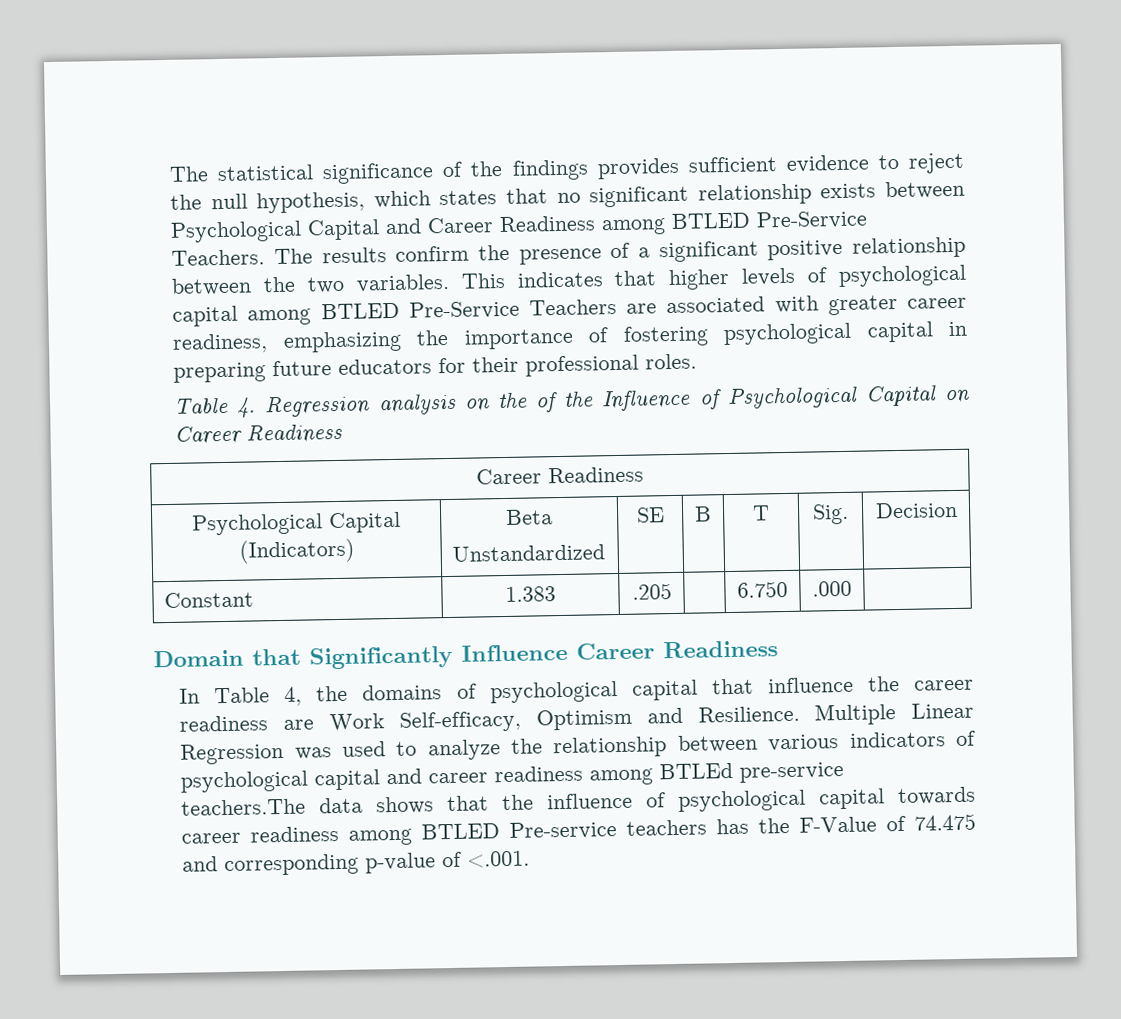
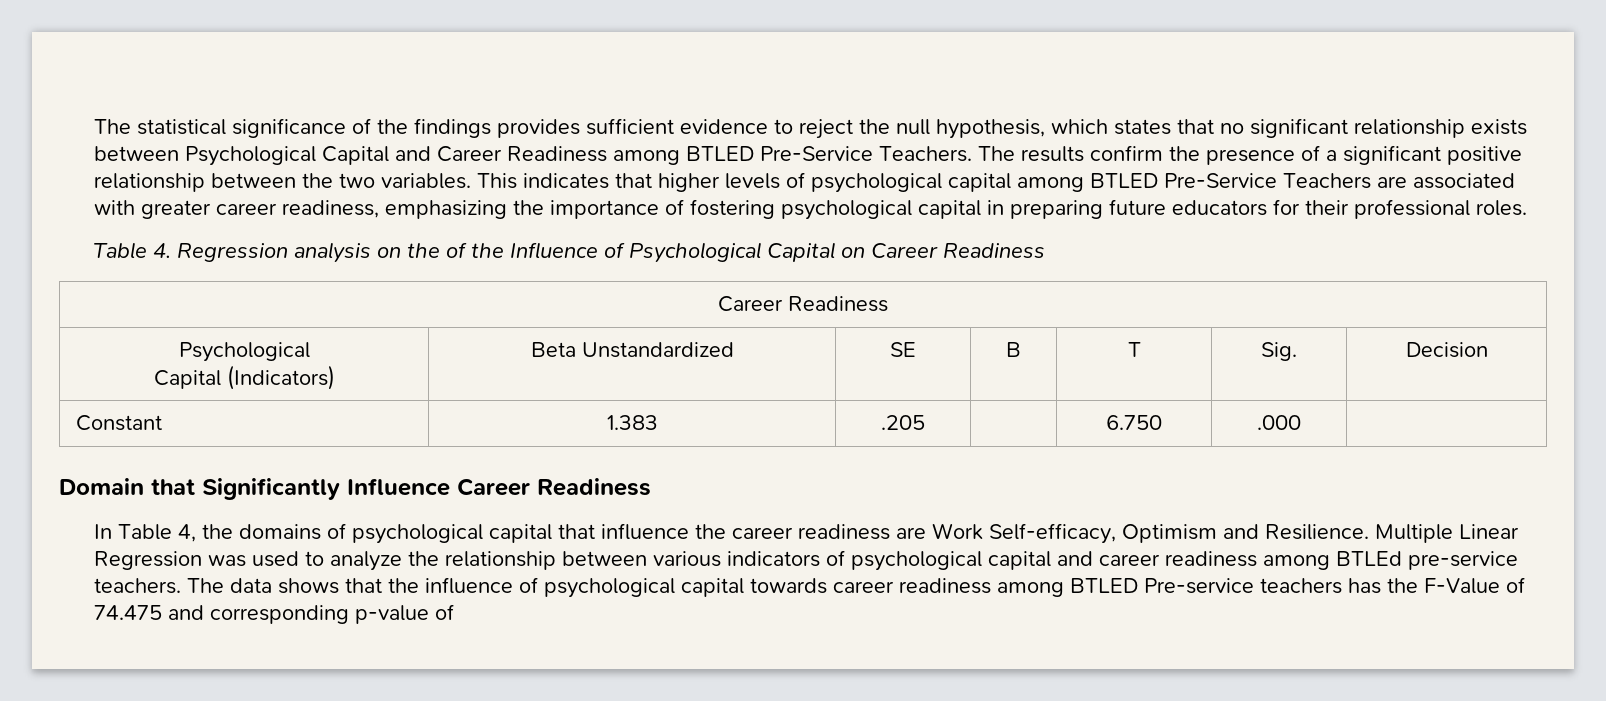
  Table 4. Regression analysis on the of the Influence of Psychological Capital on Career Readiness
  Career Readiness
- Psychological Capital (Indicators) | Beta
- Unstandardized | SE | B | T | Sig. | Decision
+ Psychological
+ Capital (Indicators) | Beta Unstandardized | SE | B | T | Sig. | Decision
- Multiple Linear Regression was used to analyze the relationship between various indicators of psychological capital and career readiness among BTLEd pre-service teachers.The data shows that the influence of psychological capital towards career readiness among BTLED Pre-service teachers has the F-Value of 74.475 and corresponding p-value of <.001.
+ Multiple Linear Regression was used to analyze the relationship between various indicators of psychological capital and career readiness among BTLEd pre-service teachers. The data shows that the influence of psychological capital towards career readiness among BTLED Pre-service teachers has the F-Value of 74.475 and corresponding p-value of

